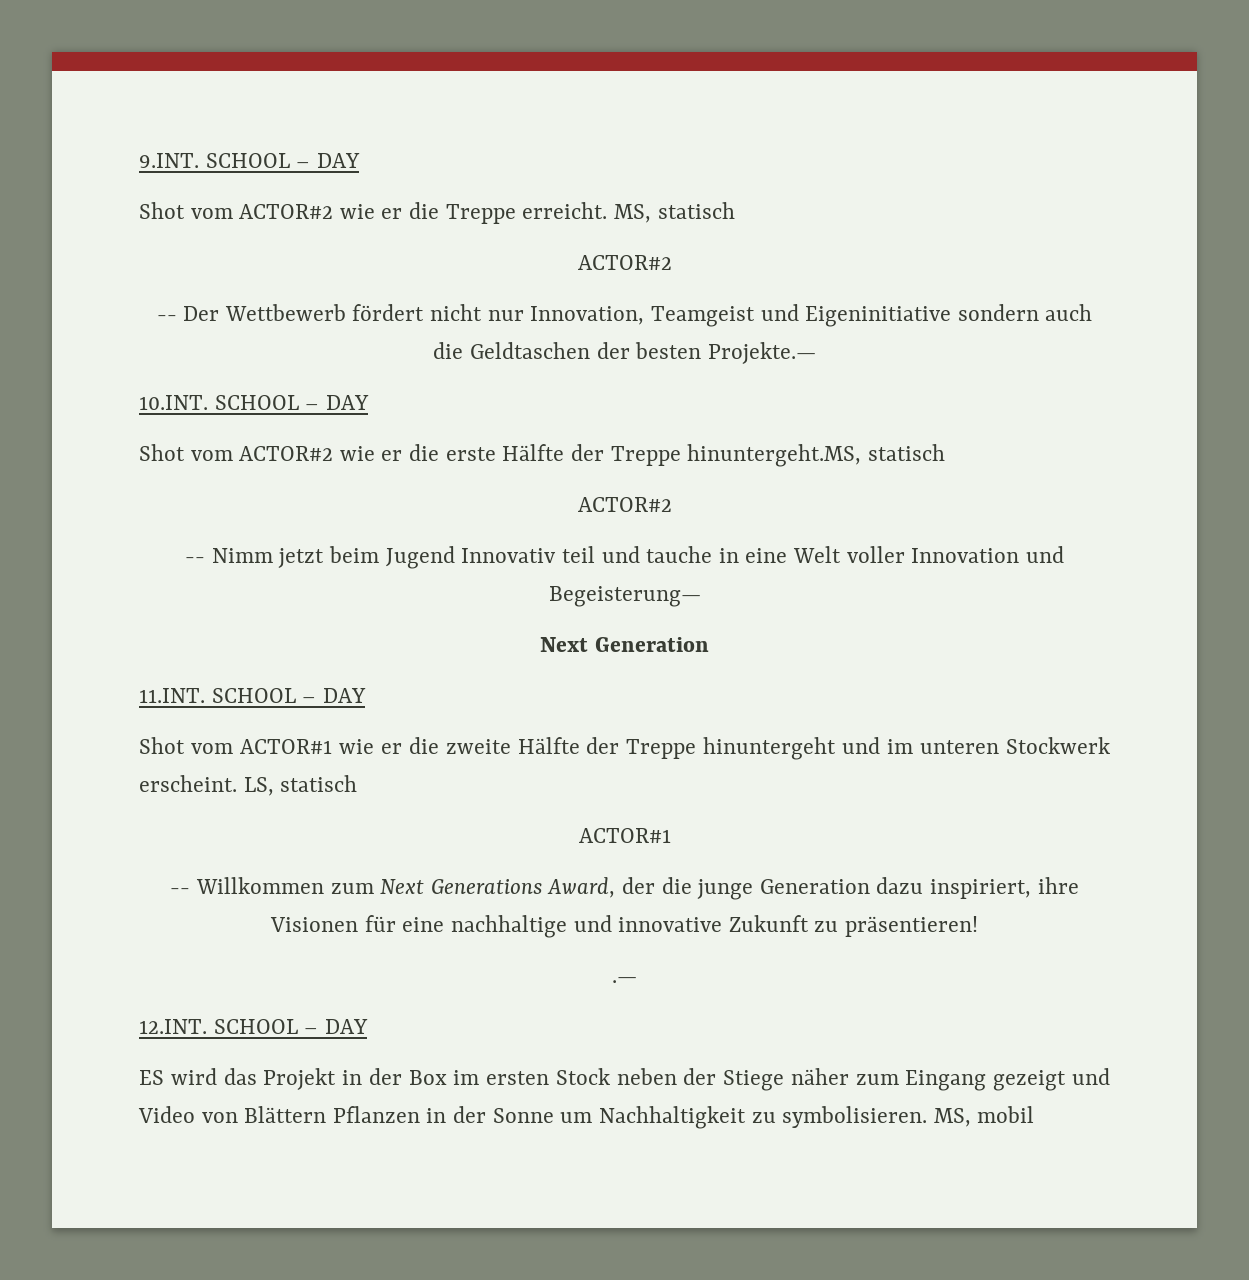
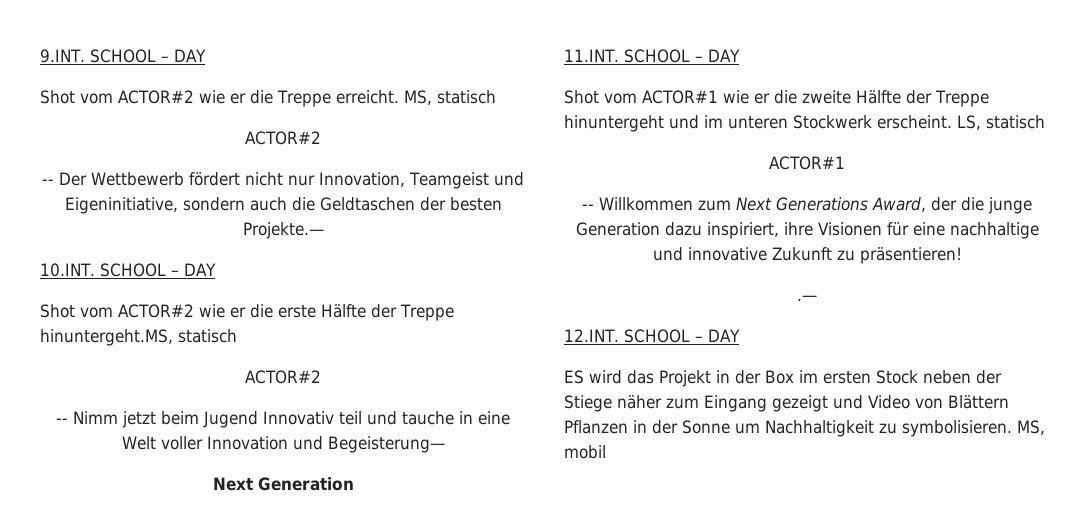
- -- Der Wettbewerb fördert nicht nur Innovation, Teamgeist und Eigeninitiative sondern auch die Geldtaschen der besten Projekte.—
+ -- Der Wettbewerb fördert nicht nur Innovation, Teamgeist und Eigeninitiative, sondern auch die Geldtaschen der besten Projekte.—

